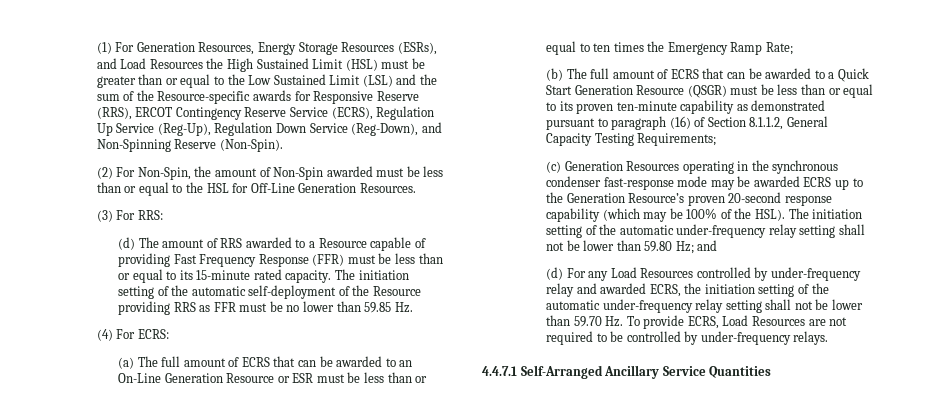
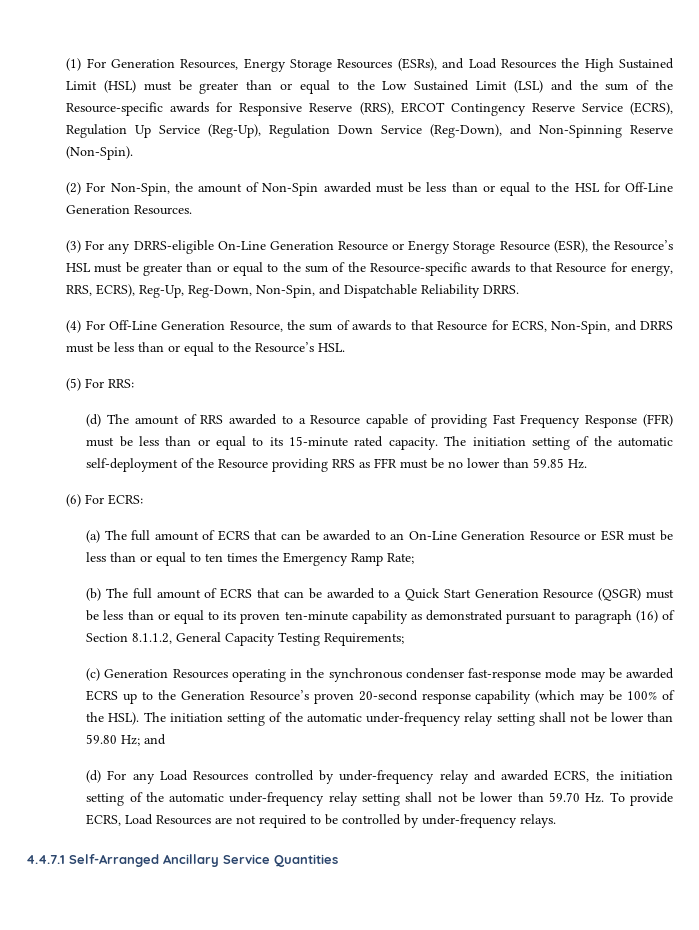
- (3) For RRS:
+ (3) For any DRRS-eligible On-Line Generation Resource or Energy Storage Resource (ESR), the Resource’s HSL must be greater than or equal to the sum of the Resource-specific awards to that Resource for energy, RRS, ECRS), Reg-Up, Reg-Down, Non-Spin, and Dispatchable Reliability DRRS.
+ (4) For Off-Line Generation Resource, the sum of awards to that Resource for ECRS, Non-Spin, and DRRS must be less than or equal to the Resource’s HSL.
+ (5) For RRS:
- (4) For ECRS:
+ (6) For ECRS:

